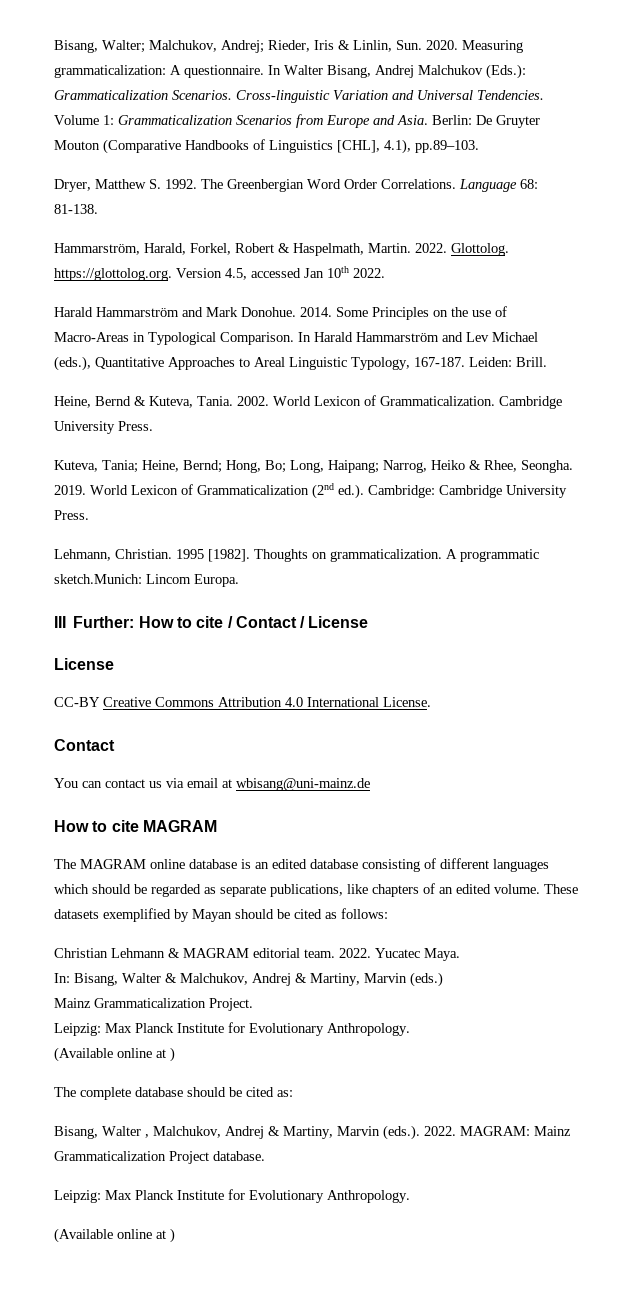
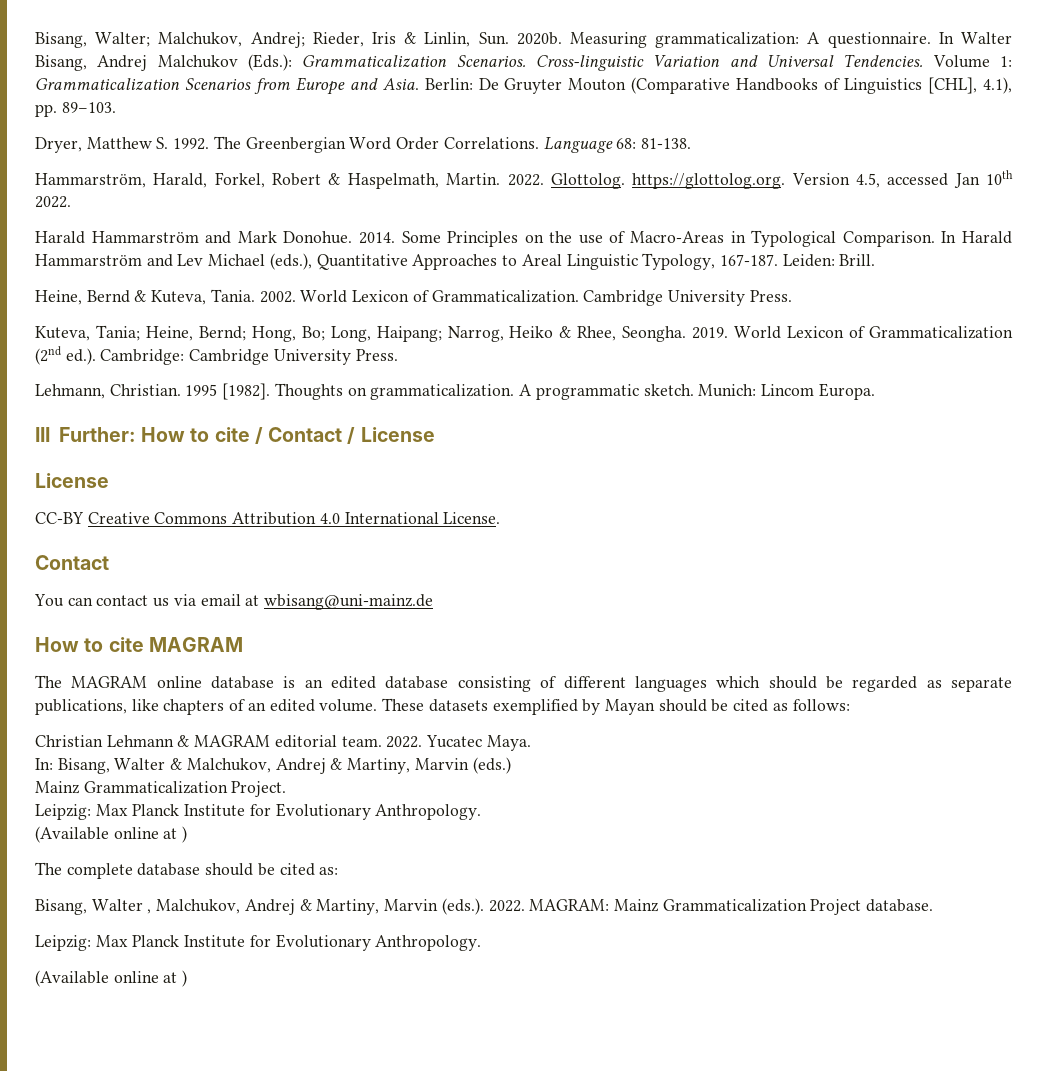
- Bisang, Walter; Malchukov, Andrej; Rieder, Iris & Linlin, Sun. 2020.
+ Bisang, Walter; Malchukov, Andrej; Rieder, Iris & Linlin, Sun. 2020b.
- Berlin: De Gruyter Mouton (Comparative Handbooks of Linguistics [CHL], 4.1), pp.89–103.
+ Berlin: De Gruyter Mouton (Comparative Handbooks of Linguistics [CHL], 4.1), pp. 89–103.
- A programmatic sketch.Munich: Lincom Europa.
+ A programmatic sketch. Munich: Lincom Europa.

